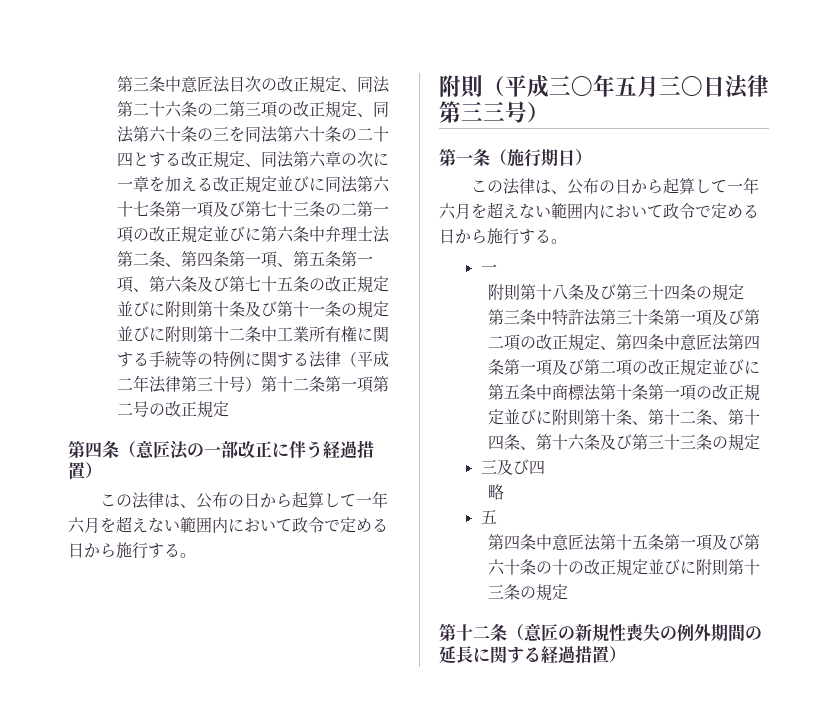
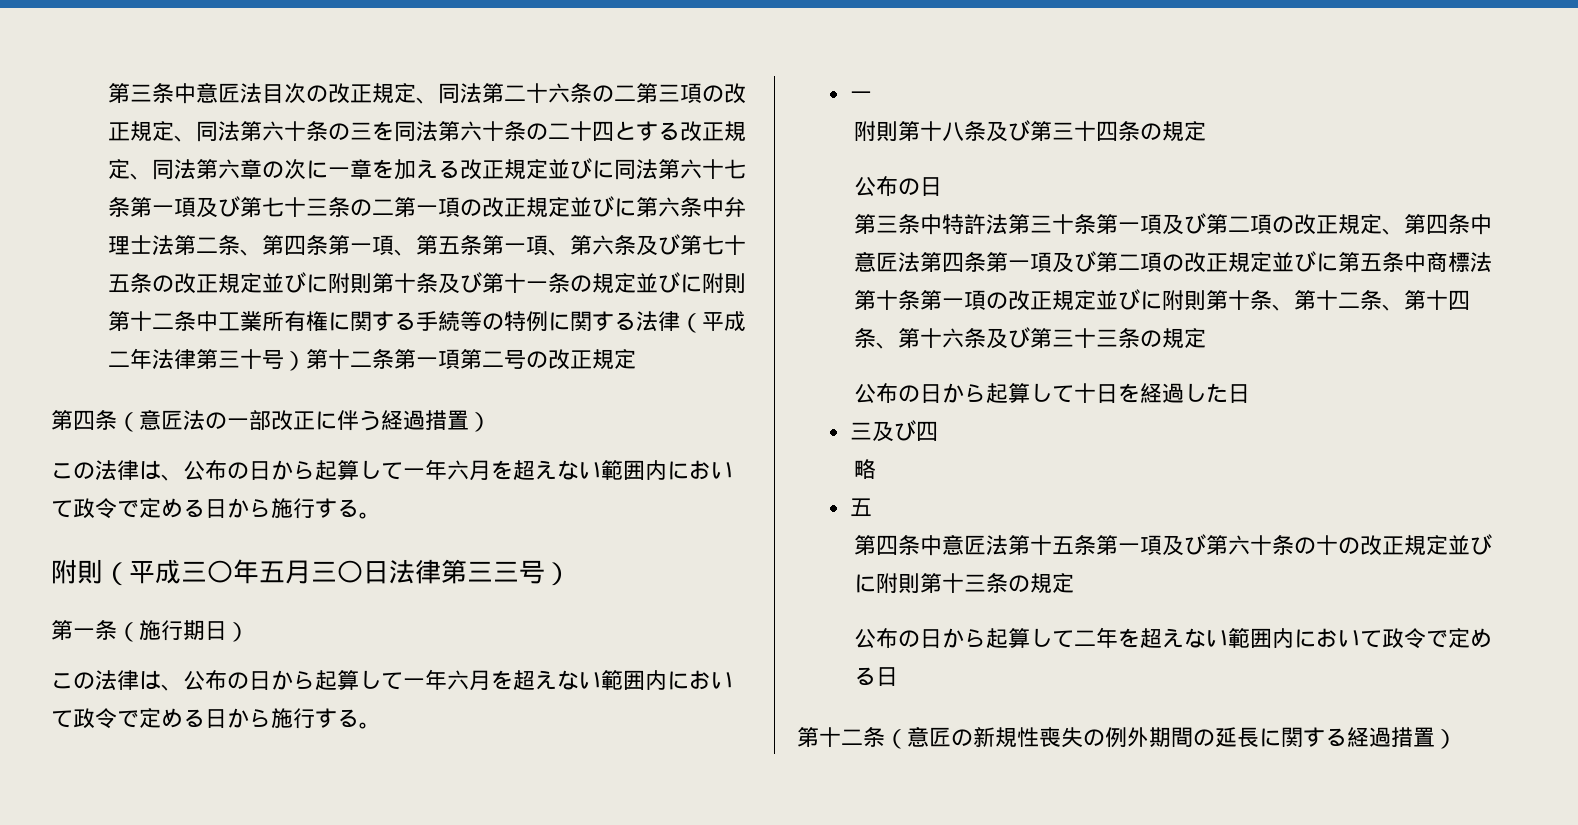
  附則第十八条及び第三十四条の規定
+ 公布の日
+ 公布の日から起算して十日を経過した日
+ 公布の日から起算して二年を超えない範囲内において政令で定める日

